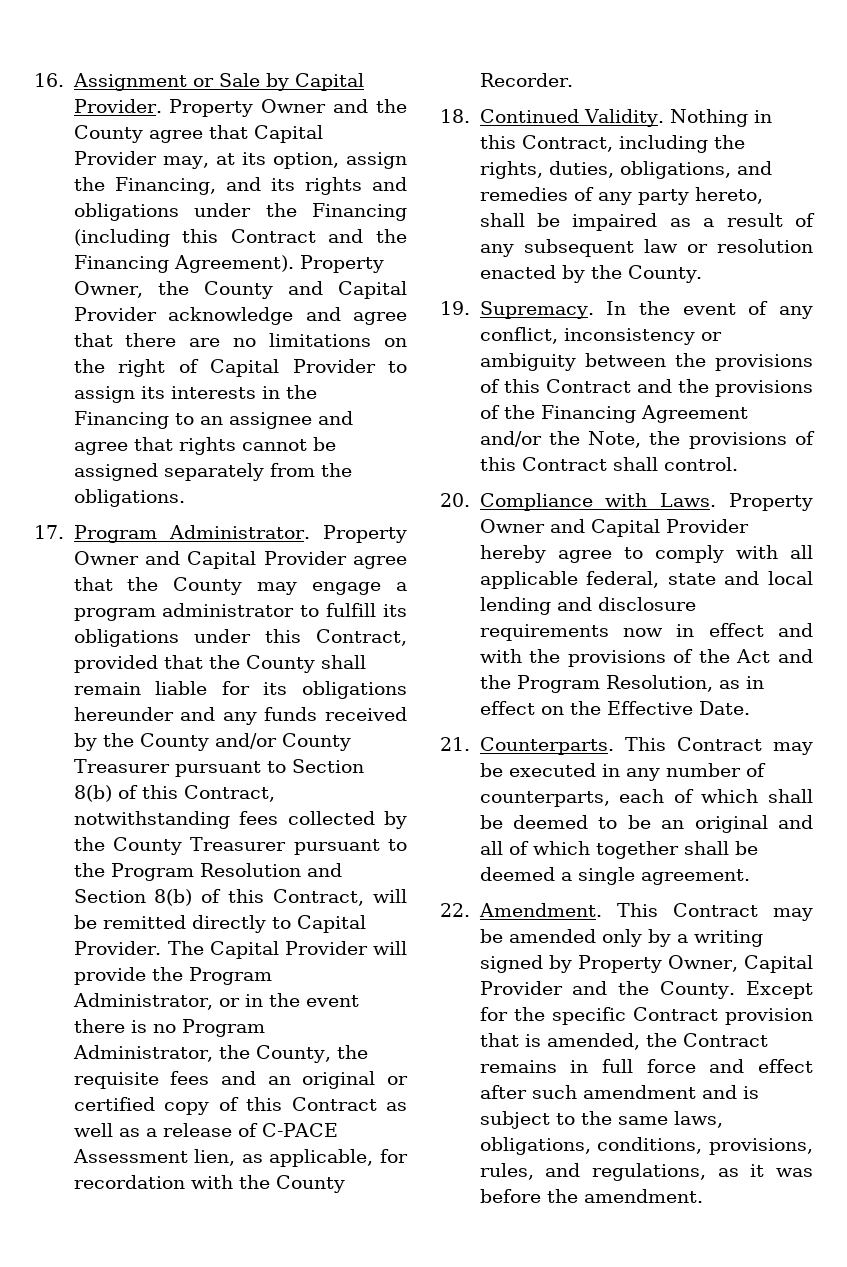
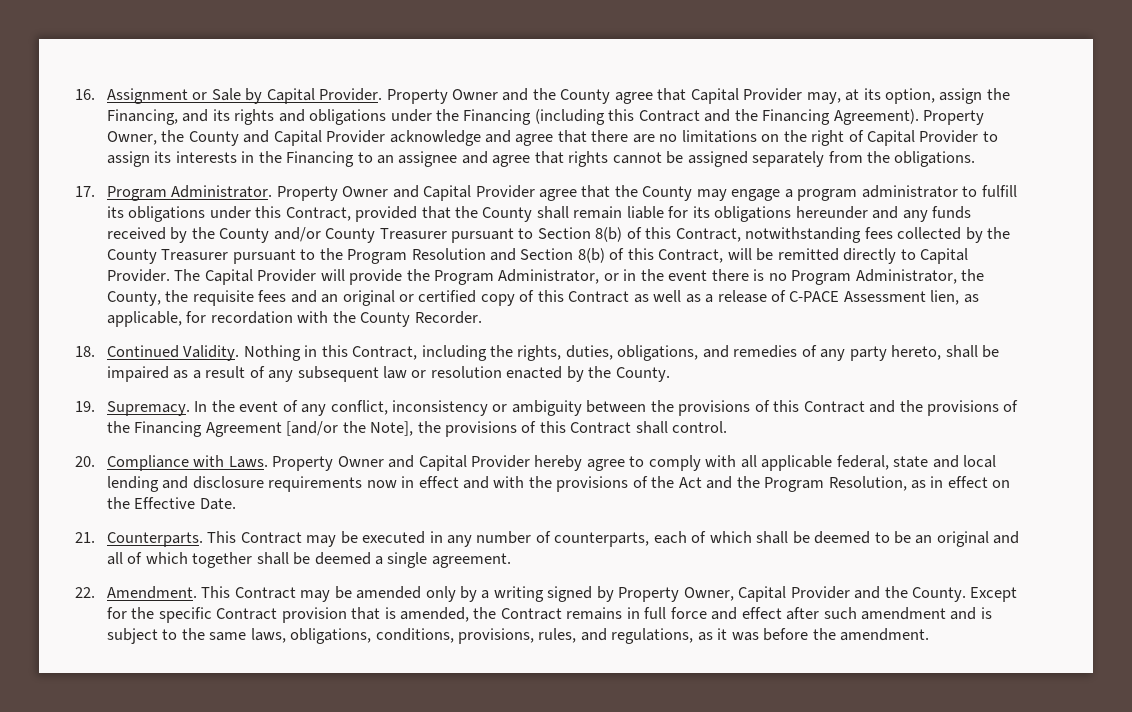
- In the event of any conflict, inconsistency or ambiguity between the provisions of this Contract and the provisions of the Financing Agreement and/or the Note, the provisions of this Contract shall control.
+ In the event of any conflict, inconsistency or ambiguity between the provisions of this Contract and the provisions of the Financing Agreement [and/or the Note], the provisions of this Contract shall control.

